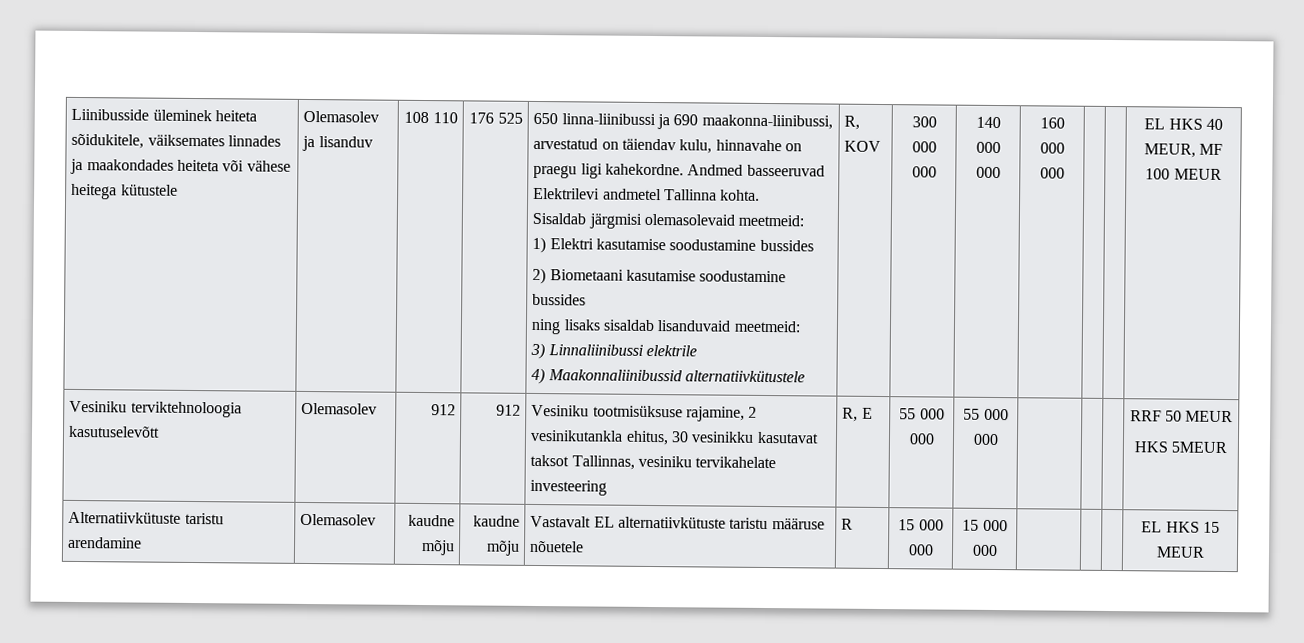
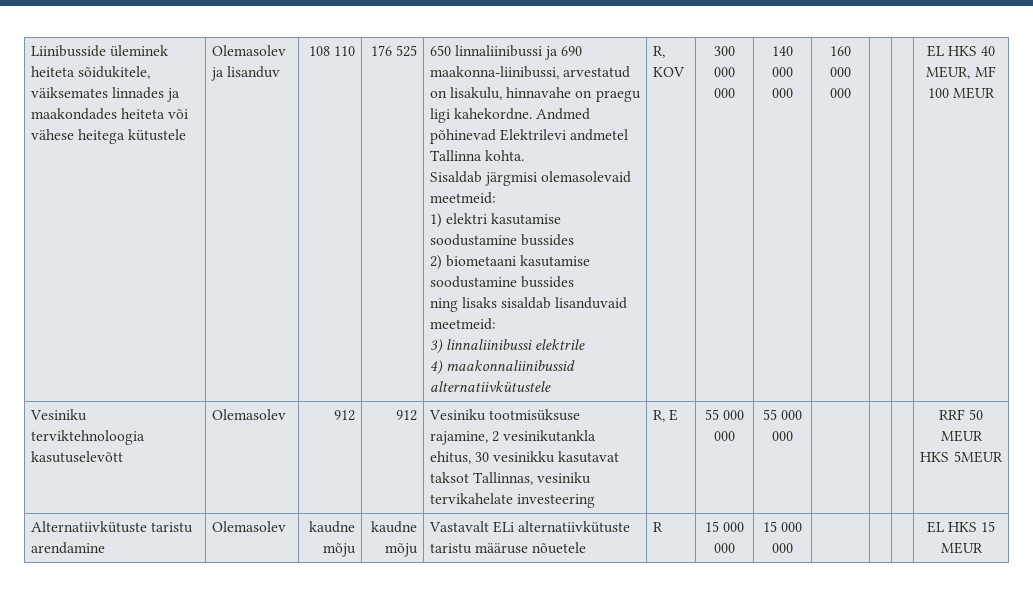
- 650 linna-liinibussi ja 690 maakonna-liinibussi, arvestatud on täiendav kulu, hinnavahe on praegu ligi kahekordne.
+ 650 linnaliinibussi ja 690 maakonna-liinibussi, arvestatud on lisakulu, hinnavahe on praegu ligi kahekordne.
- Andmed basseeruvad Elektrilevi andmetel Tallinna kohta.
+ Andmed põhinevad Elektrilevi andmetel Tallinna kohta.
- 1) Elektri kasutamise soodustamine bussides
+ 1) elektri kasutamise soodustamine bussides
- 2) Biometaani kasutamise soodustamine bussides
+ 2) biometaani kasutamise soodustamine bussides
- 3) Linnaliinibussi elektrile
+ 3) linnaliinibussi elektrile
- 4) Maakonnaliinibussid alternatiivkütustele
+ 4) maakonnaliinibussid alternatiivkütustele
- Alternatiivkütuste taristu arendamine | Olemasolev | kaudne mõju | kaudne mõju | Vastavalt EL alternatiivkütuste taristu määruse nõuetele | R | 15 000 000 | 15 000 000 | | | | EL HKS 15 MEUR
+ Alternatiivkütuste taristu arendamine | Olemasolev | kaudne mõju | kaudne mõju | Vastavalt ELi alternatiivkütuste taristu määruse nõuetele | R | 15 000 000 | 15 000 000 | | | | EL HKS 15 MEUR

